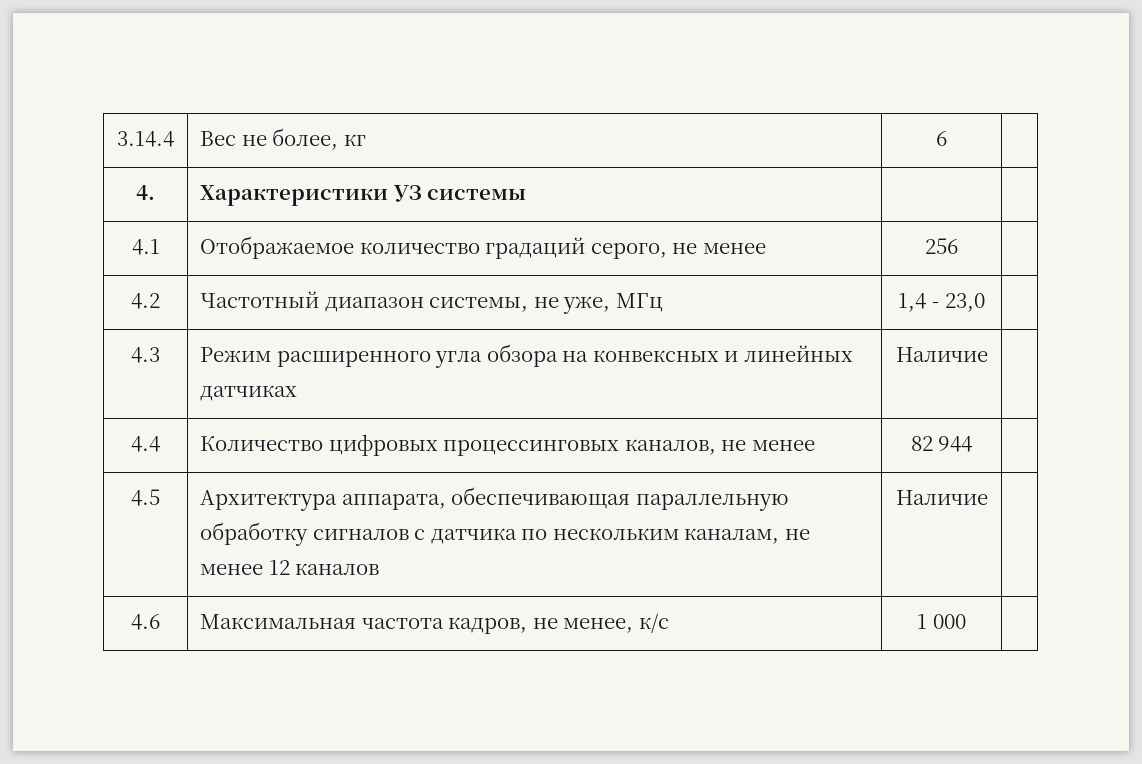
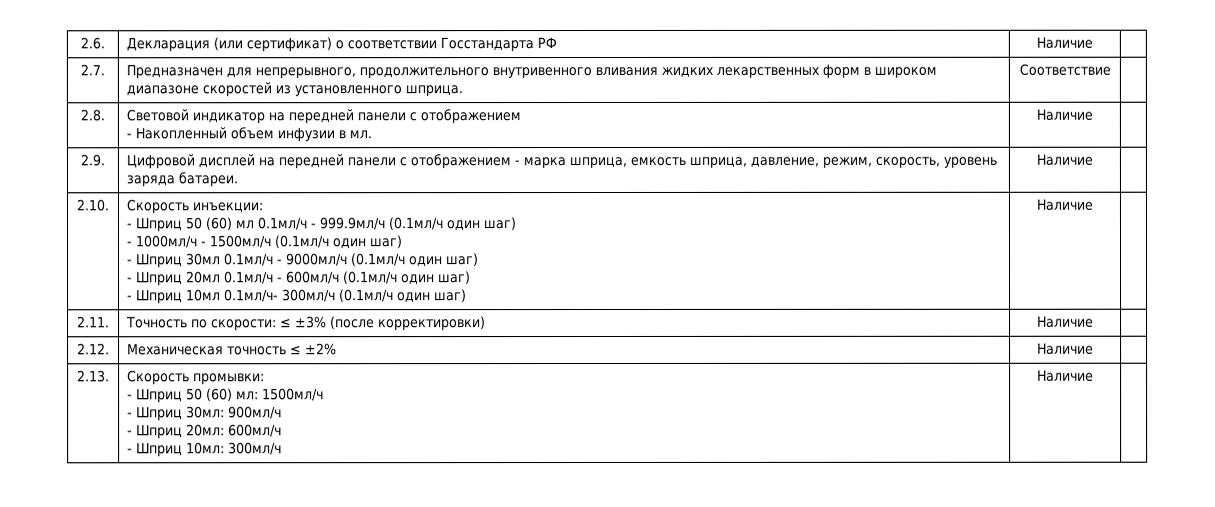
- 3.14.4 | Вес не более, кг | 6 |
- 4. | Характеристики УЗ системы | |
- 4.1 | Отображаемое количество градаций серого, не менее | 256 |
- 4.2 | Частотный диапазон системы, не уже, МГц | 1,4 - 23,0 |
- 4.3 | Режим расширенного угла обзора на конвексных и линейных датчиках | Наличие |
- 4.4 | Количество цифровых процессинговых каналов, не менее | 82 944 |
- 4.5 | Архитектура аппарата, обеспечивающая параллельную обработку сигналов с датчика по нескольким каналам, не менее 12 каналов | Наличие |
- 4.6 | Максимальная частота кадров, не менее, к/с | 1 000 |
+ 2.6. | Декларация (или сертификат) о соответствии Госстандарта РФ | Наличие |
+ 2.7. | Предназначен для непрерывного, продолжительного внутривенного вливания жидких лекарственных форм в широком диапазоне скоростей из установленного шприца. | Соответствие |
+ 2.8. | Световой индикатор на передней панели с отображением
+ - Накопленный объем инфузии в мл. | Наличие |
+ 2.9. | Цифровой дисплей на передней панели с отображением - марка шприца, емкость шприца, давление, режим, скорость, уровень заряда батареи. | Наличие |
+ 2.10. | Скорость инъекции:
+ - Шприц 50 (60) мл 0.1мл/ч - 999.9мл/ч (0.1мл/ч один шаг)
+ - 1000мл/ч - 1500мл/ч (0.1мл/ч один шаг)
+ - Шприц 30мл 0.1мл/ч - 9000мл/ч (0.1мл/ч один шаг)
+ - Шприц 20мл 0.1мл/ч - 600мл/ч (0.1мл/ч один шаг)
+ - Шприц 10мл 0.1мл/ч- 300мл/ч (0.1мл/ч один шаг) | Наличие |
+ 2.11. | Точность по скорости: ≤ ±3% (после корректировки) | Наличие |
+ 2.12. | Механическая точность ≤ ±2% | Наличие |
+ 2.13. | Скорость промывки:
+ - Шприц 50 (60) мл: 1500мл/ч
+ - Шприц 30мл: 900мл/ч
+ - Шприц 20мл: 600мл/ч
+ - Шприц 10мл: 300мл/ч | Наличие |

